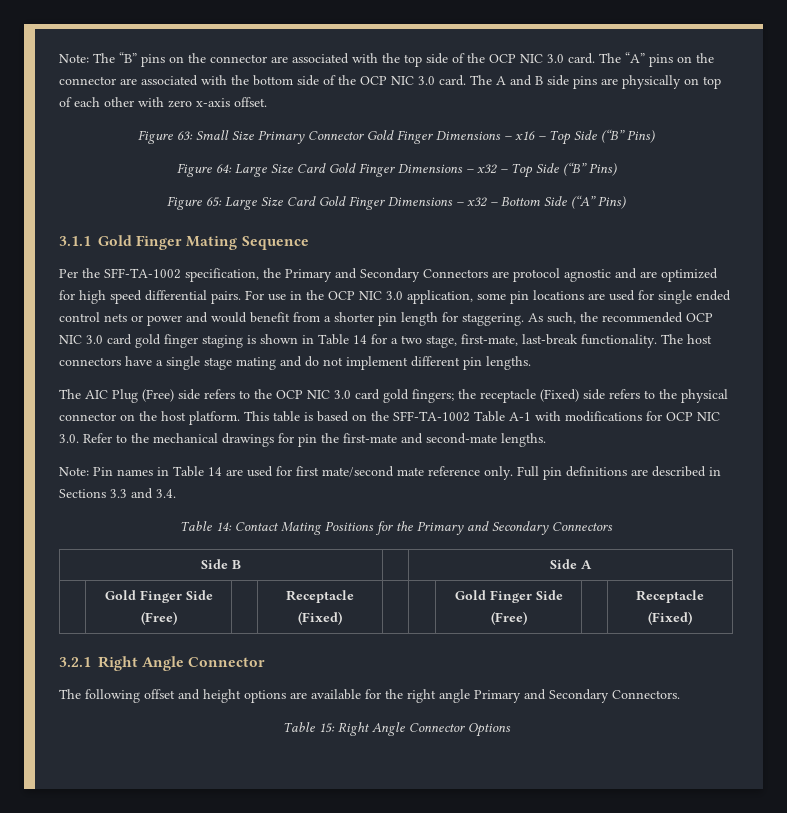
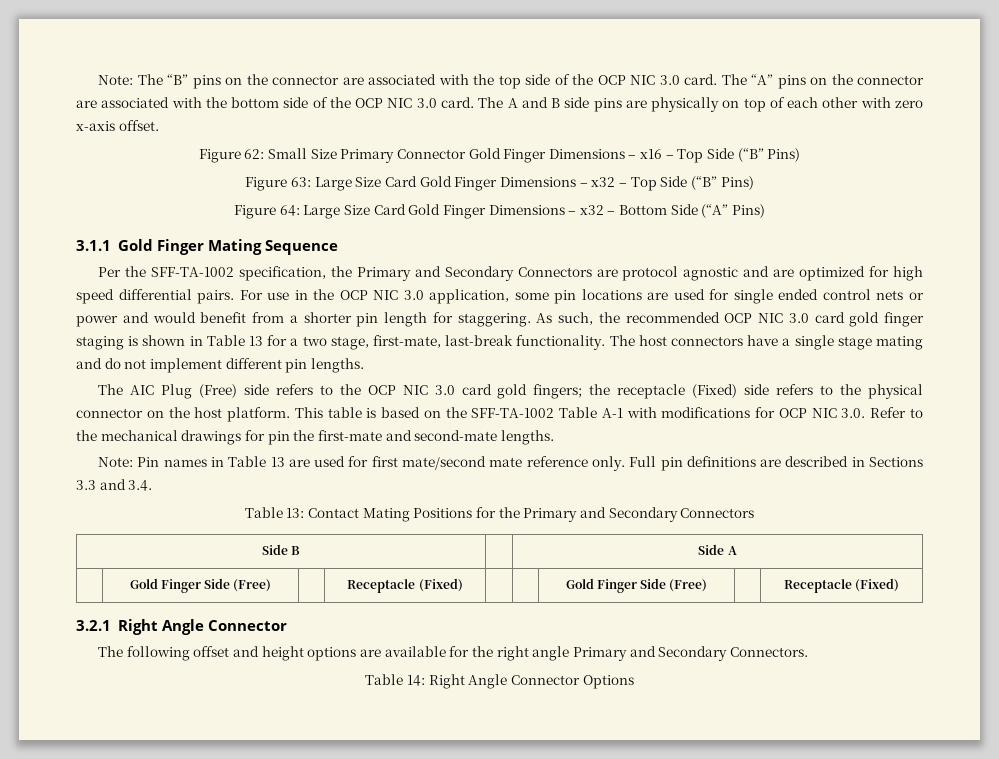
- Figure 63: Small Size Primary Connector Gold Finger Dimensions – x16 – Top Side (“B” Pins)
+ Figure 62: Small Size Primary Connector Gold Finger Dimensions – x16 – Top Side (“B” Pins)
- Figure 64: Large Size Card Gold Finger Dimensions – x32 – Top Side (“B” Pins)
+ Figure 63: Large Size Card Gold Finger Dimensions – x32 – Top Side (“B” Pins)
- Figure 65: Large Size Card Gold Finger Dimensions – x32 – Bottom Side (“A” Pins)
+ Figure 64: Large Size Card Gold Finger Dimensions – x32 – Bottom Side (“A” Pins)
- As such, the recommended OCP NIC 3.0 card gold finger staging is shown in Table 14 for a two stage, first-mate, last-break functionality.
+ As such, the recommended OCP NIC 3.0 card gold finger staging is shown in Table 13 for a two stage, first-mate, last-break functionality.
- Note: Pin names in Table 14 are used for first mate/second mate reference only.
+ Note: Pin names in Table 13 are used for first mate/second mate reference only.
- Table 14: Contact Mating Positions for the Primary and Secondary Connectors
+ Table 13: Contact Mating Positions for the Primary and Secondary Connectors
- Table 15: Right Angle Connector Options
+ Table 14: Right Angle Connector Options

